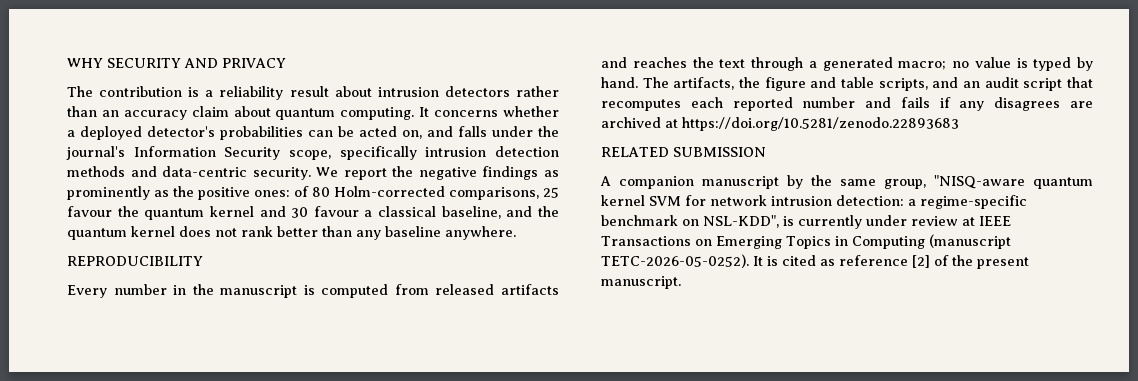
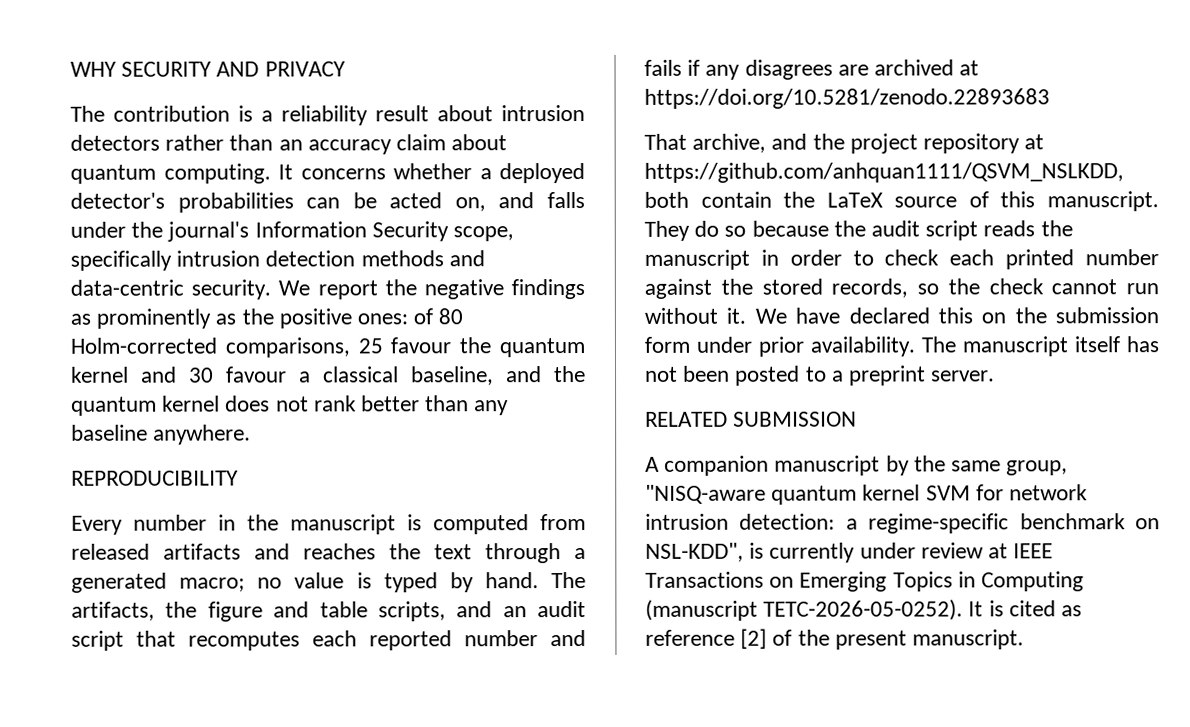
+ That archive, and the project repository at https://github.com/anhquan1111/QSVM_NSLKDD, both contain the LaTeX source of this manuscript. They do so because the audit script reads the manuscript in order to check each printed number against the stored records, so the check cannot run without it. We have declared this on the submission form under prior availability. The manuscript itself has not been posted to a preprint server.

